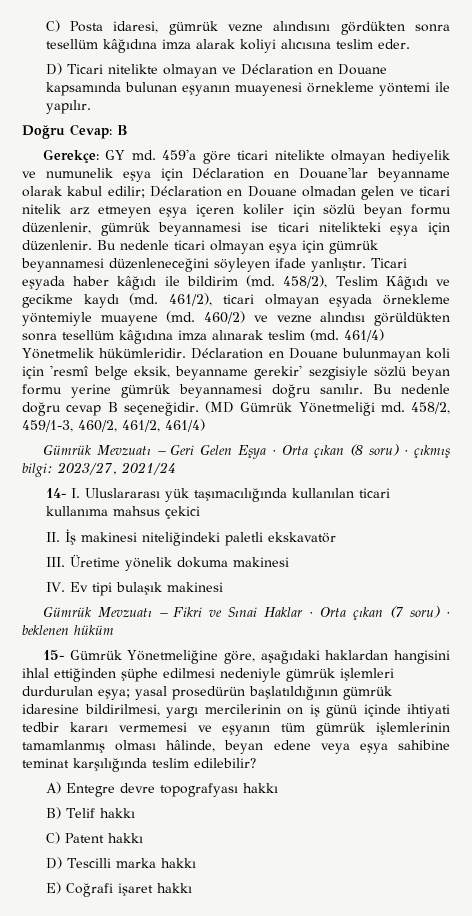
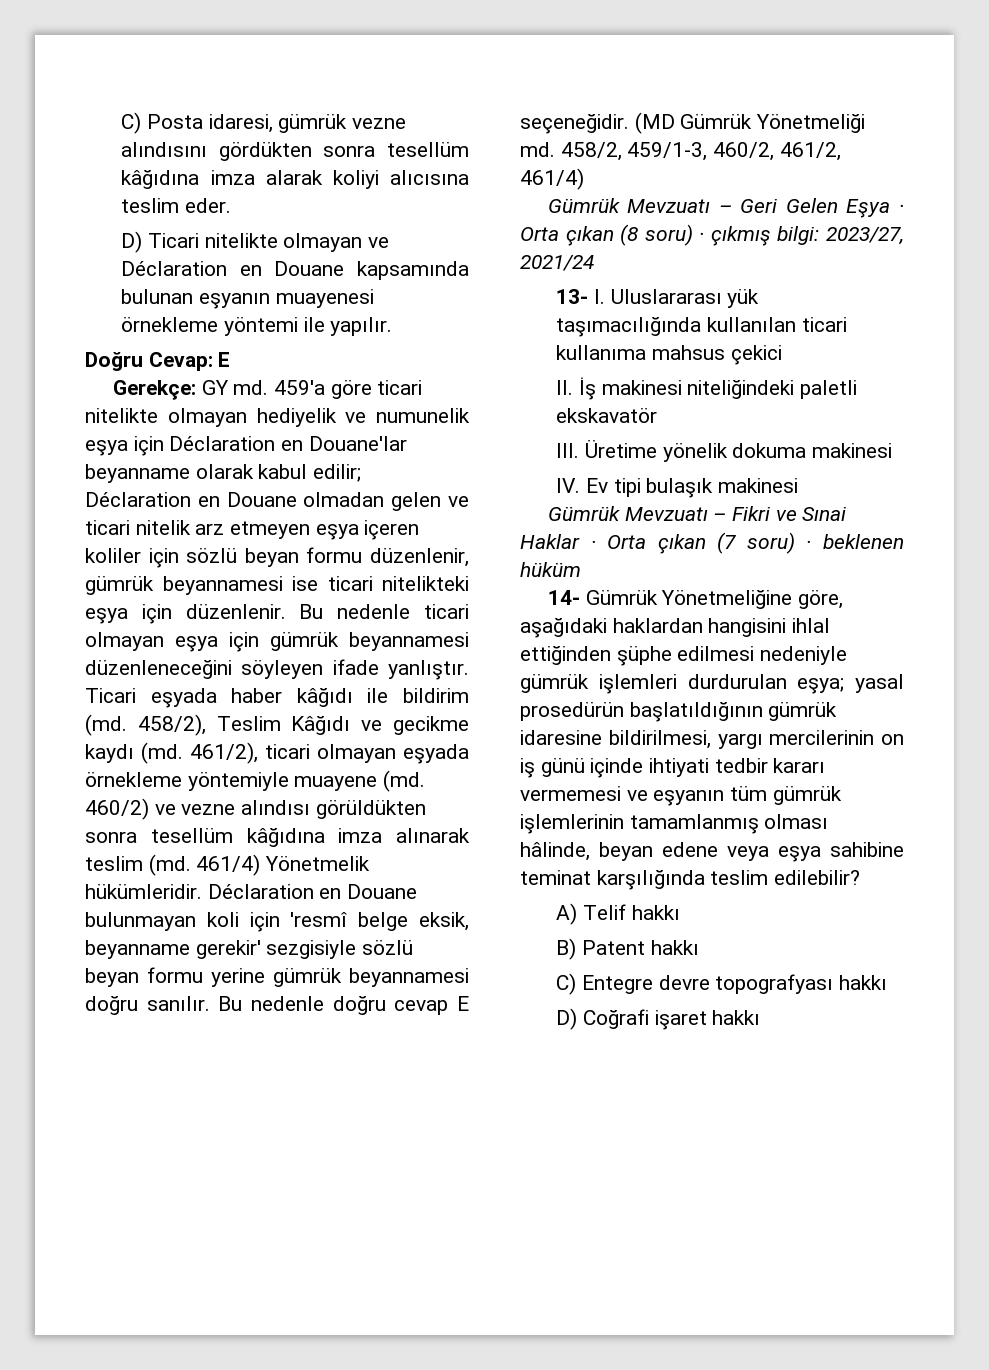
- Doğru Cevap: B
+ Doğru Cevap: E
- Bu nedenle doğru cevap B seçeneğidir.
+ Bu nedenle doğru cevap E seçeneğidir.
- 14- I. Uluslararası yük taşımacılığında kullanılan ticari kullanıma mahsus çekici
+ 13- I. Uluslararası yük taşımacılığında kullanılan ticari kullanıma mahsus çekici
- 15- Gümrük Yönetmeliğine göre, aşağıdaki haklardan hangisini ihlal ettiğinden şüphe edilmesi nedeniyle gümrük işlemleri durdurulan eşya; yasal prosedürün başlatıldığının gümrük idaresine bildirilmesi, yargı mercilerinin on iş günü içinde ihtiyati tedbir kararı vermemesi ve eşyanın tüm gümrük işlemlerinin tamamlanmış olması hâlinde, beyan edene veya eşya sahibine teminat karşılığında teslim edilebilir?
+ 14- Gümrük Yönetmeliğine göre, aşağıdaki haklardan hangisini ihlal ettiğinden şüphe edilmesi nedeniyle gümrük işlemleri durdurulan eşya; yasal prosedürün başlatıldığının gümrük idaresine bildirilmesi, yargı mercilerinin on iş günü içinde ihtiyati tedbir kararı vermemesi ve eşyanın tüm gümrük işlemlerinin tamamlanmış olması hâlinde, beyan edene veya eşya sahibine teminat karşılığında teslim edilebilir?
- A) Entegre devre topografyası hakkı
- B) Telif hakkı
- C) Patent hakkı
- D) Tescilli marka hakkı
- E) Coğrafi işaret hakkı
+ A) Telif hakkı
+ B) Patent hakkı
+ C) Entegre devre topografyası hakkı
+ D) Coğrafi işaret hakkı

